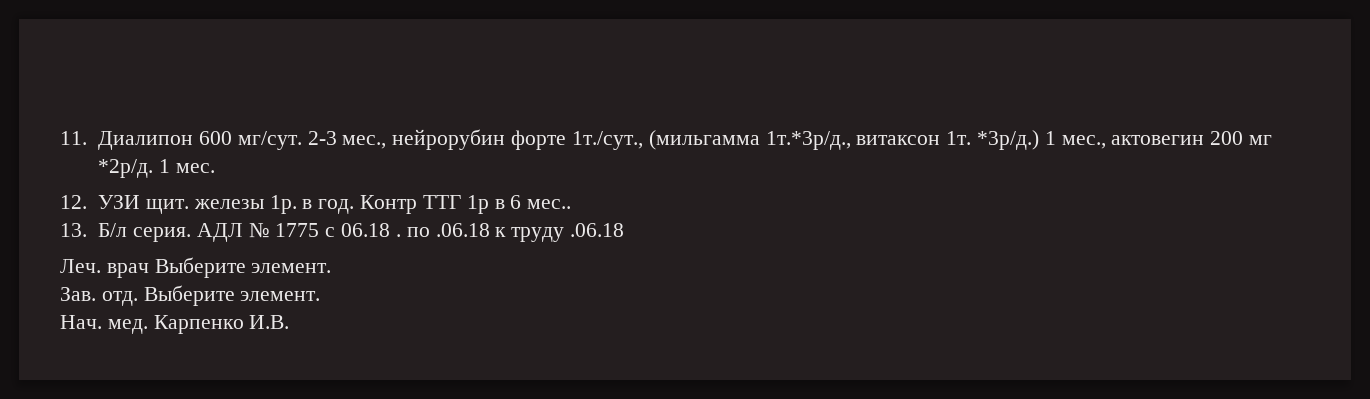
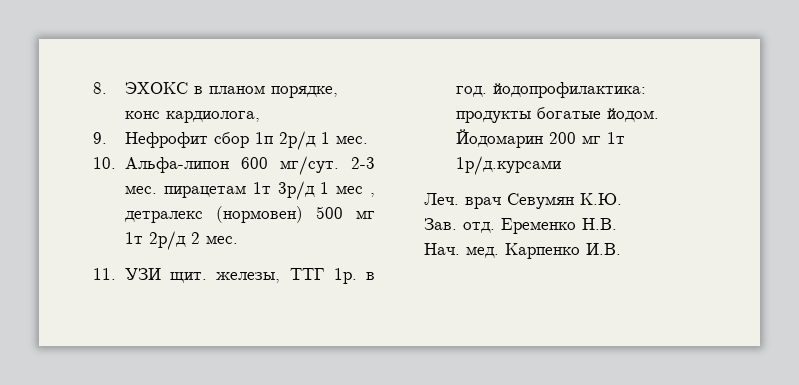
- 11. Диалипон 600 мг/сут. 2-3 мес., нейрорубин форте 1т./сут., (мильгамма 1т.*3р/д., витаксон 1т. *3р/д.) 1 мес., актовегин 200 мг *2р/д. 1 мес.
- 12. УЗИ щит. железы 1р. в год. Контр ТТГ 1р в 6 мес..
- 13. Б/л серия. АДЛ № 1775 с 06.18 . по .06.18 к труду .06.18
+ 8. ЭХОКС в планом порядке, конс кардиолога,
+ 9. Нефрофит сбор 1п 2р/д 1 мес.
+ 10. Альфа-липон 600 мг/сут. 2-3 мес. пирацетам 1т 3р/д 1 мес , детралекс (нормовен) 500 мг 1т 2р/д 2 мес.
+ 11. УЗИ щит. железы, ТТГ 1р. в год. йодопрофилактика: продукты богатые йодом. Йодомарин 200 мг 1т 1р/д.курсами
- Леч. врач Выберите элемент.
+ Леч. врач Севумян К.Ю.
- Зав. отд. Выберите элемент.
+ Зав. отд. Еременко Н.В.

